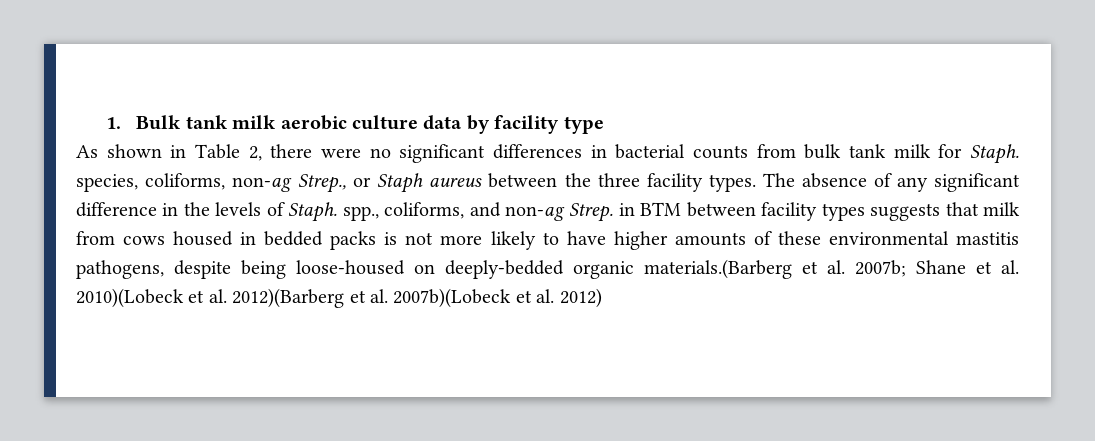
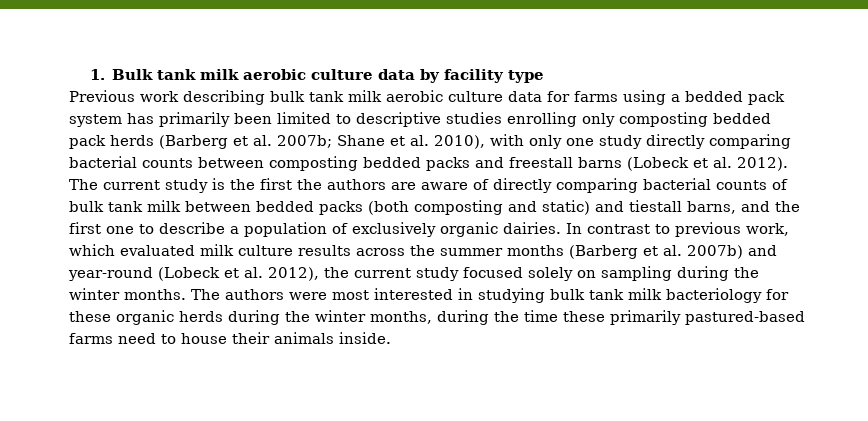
- As shown in Table 2, there were no significant differences in bacterial counts from bulk tank milk for Staph. species, coliforms, non-ag Strep., or Staph aureus between the three facility types. The absence of any significant difference in the levels of Staph. spp., coliforms, and non-ag Strep. in BTM between facility types suggests that milk from cows housed in bedded packs is not more likely to have higher amounts of these environmental mastitis pathogens, despite being loose-housed on deeply-bedded organic materials.(Barberg et al. 2007b; Shane et al. 2010)(Lobeck et al. 2012)(Barberg et al. 2007b)(Lobeck et al. 2012)
+ Previous work describing bulk tank milk aerobic culture data for farms using a bedded pack system has primarily been limited to descriptive studies enrolling only composting bedded pack herds (Barberg et al. 2007b; Shane et al. 2010), with only one study directly comparing bacterial counts between composting bedded packs and freestall barns (Lobeck et al. 2012). The current study is the first the authors are aware of directly comparing bacterial counts of bulk tank milk between bedded packs (both composting and static) and tiestall barns, and the first one to describe a population of exclusively organic dairies. In contrast to previous work, which evaluated milk culture results across the summer months (Barberg et al. 2007b) and year-round (Lobeck et al. 2012), the current study focused solely on sampling during the winter months. The authors were most interested in studying bulk tank milk bacteriology for these organic herds during the winter months, during the time these primarily pastured-based farms need to house their animals inside.

